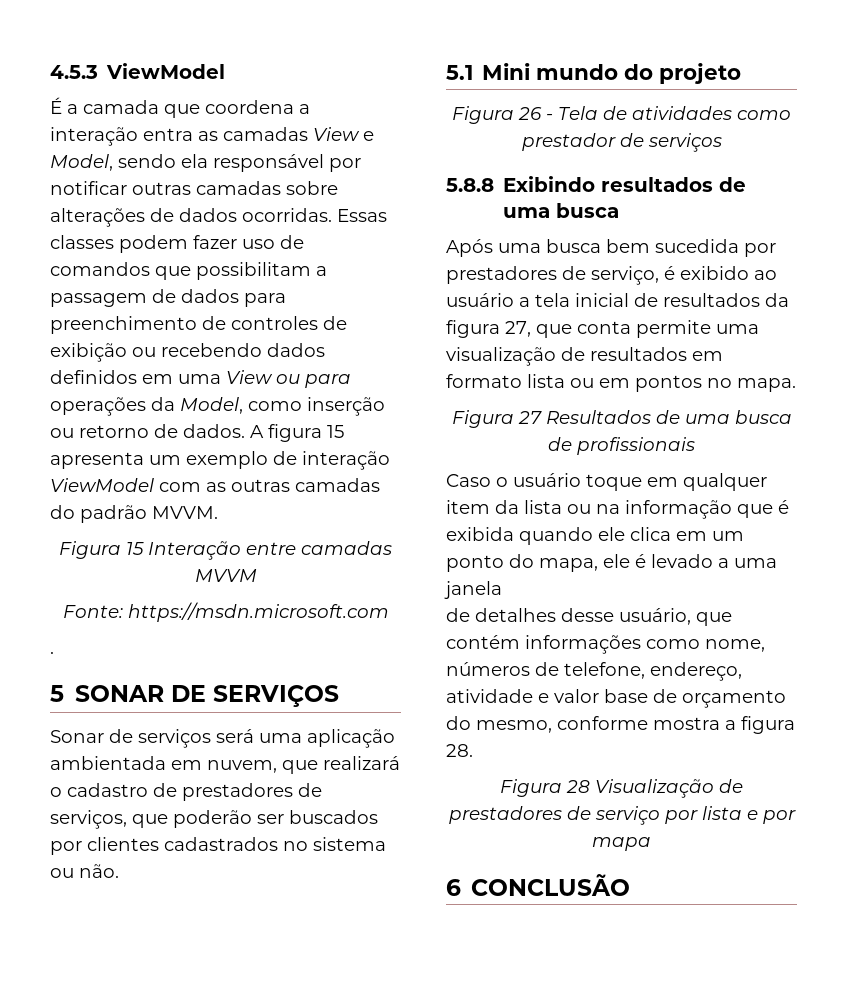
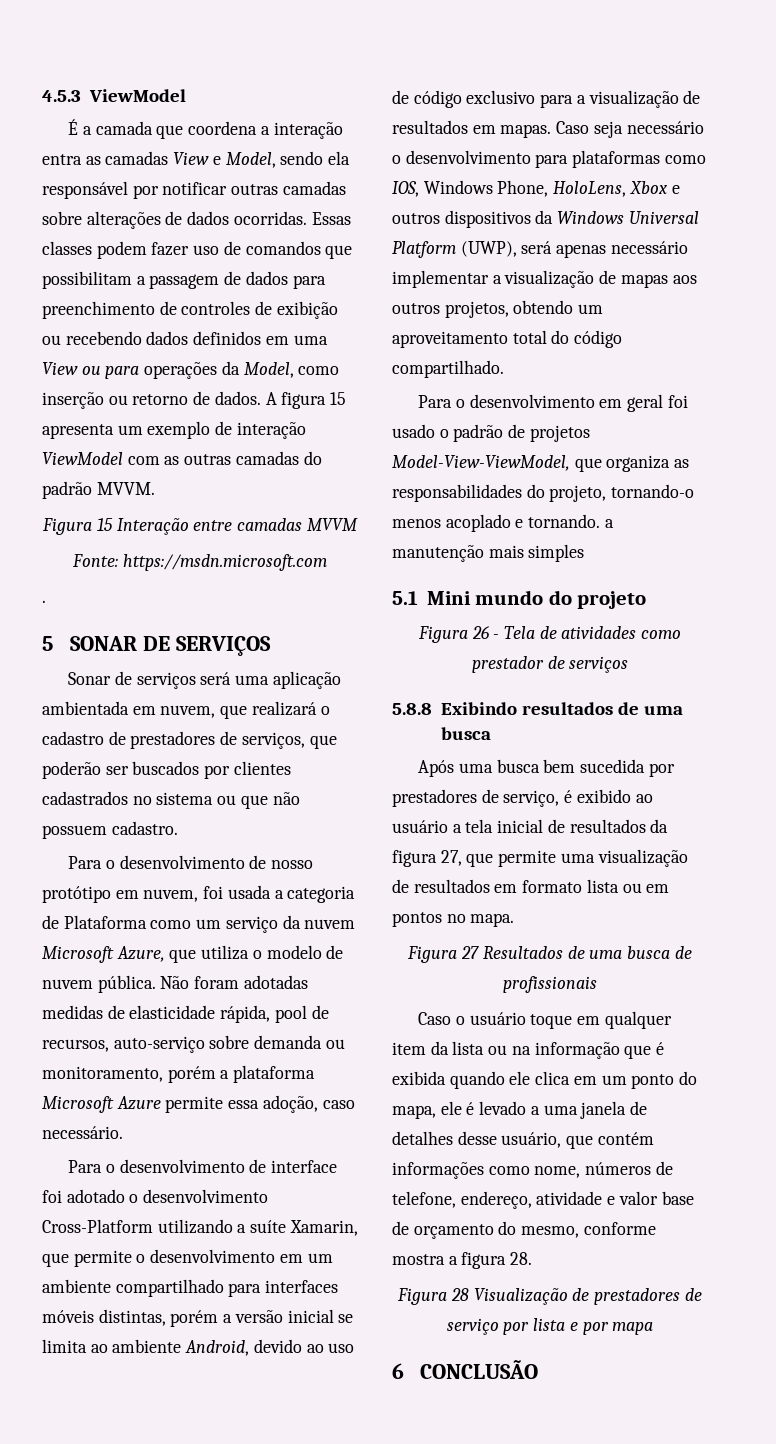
- Sonar de serviços será uma aplicação ambientada em nuvem, que realizará o cadastro de prestadores de serviços, que poderão ser buscados por clientes cadastrados no sistema ou não.
+ Sonar de serviços será uma aplicação ambientada em nuvem, que realizará o cadastro de prestadores de serviços, que poderão ser buscados por clientes cadastrados no sistema ou que não possuem cadastro.
+ Para o desenvolvimento de nosso protótipo em nuvem, foi usada a categoria de Plataforma como um serviço da nuvem Microsoft Azure, que utiliza o modelo de nuvem pública. Não foram adotadas medidas de elasticidade rápida, pool de recursos, auto-serviço sobre demanda ou monitoramento, porém a plataforma Microsoft Azure permite essa adoção, caso necessário.
+ Para o desenvolvimento de interface foi adotado o desenvolvimento Cross-Platform utilizando a suíte Xamarin, que permite o desenvolvimento em um ambiente compartilhado para interfaces móveis distintas, porém a versão inicial se limita ao ambiente Android, devido ao uso de código exclusivo para a visualização de resultados em mapas. Caso seja necessário o desenvolvimento para plataformas como IOS, Windows Phone, HoloLens, Xbox e outros dispositivos da Windows Universal Platform (UWP), será apenas necessário implementar a visualização de mapas aos outros projetos, obtendo um aproveitamento total do código compartilhado.
+ Para o desenvolvimento em geral foi usado o padrão de projetos Model-View-ViewModel, que organiza as responsabilidades do projeto, tornando-o menos acoplado e tornando. a manutenção mais simples
- Após uma busca bem sucedida por prestadores de serviço, é exibido ao usuário a tela inicial de resultados da figura 27, que conta permite uma visualização de resultados em formato lista ou em pontos no mapa.
+ Após uma busca bem sucedida por prestadores de serviço, é exibido ao usuário a tela inicial de resultados da figura 27, que permite uma visualização de resultados em formato lista ou em pontos no mapa.
- Caso o usuário toque em qualquer item da lista ou na informação que é exibida quando ele clica em um ponto do mapa, ele é levado a uma janela
- de detalhes desse usuário, que contém informações como nome, números de telefone, endereço, atividade e valor base de orçamento do mesmo, conforme mostra a figura 28.
+ Caso o usuário toque em qualquer item da lista ou na informação que é exibida quando ele clica em um ponto do mapa, ele é levado a uma janela de detalhes desse usuário, que contém informações como nome, números de telefone, endereço, atividade e valor base de orçamento do mesmo, conforme mostra a figura 28.

